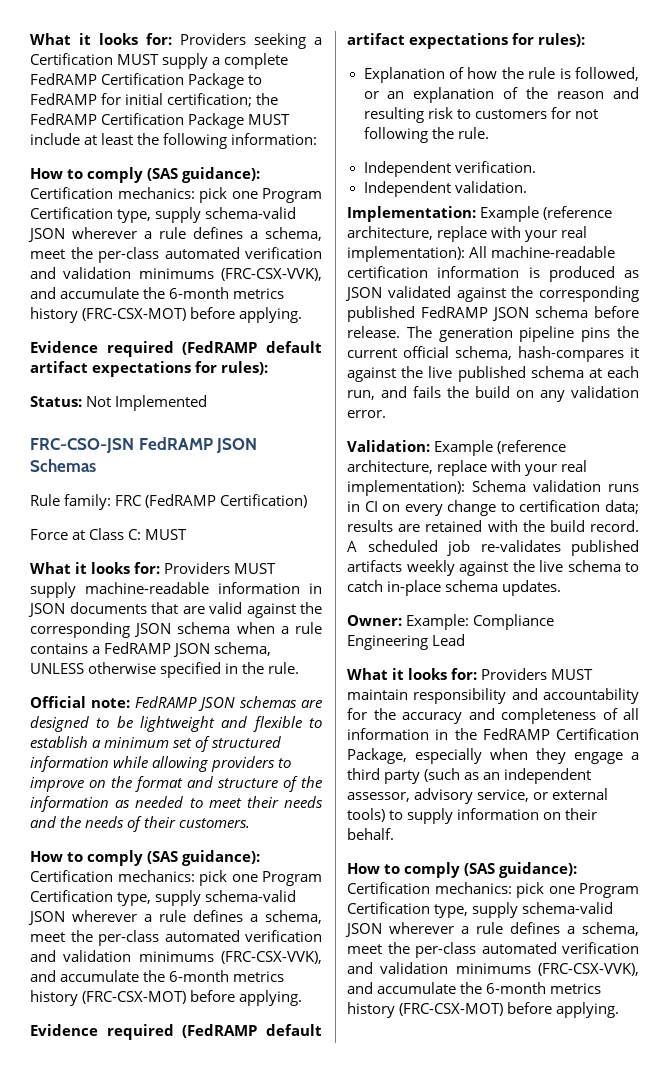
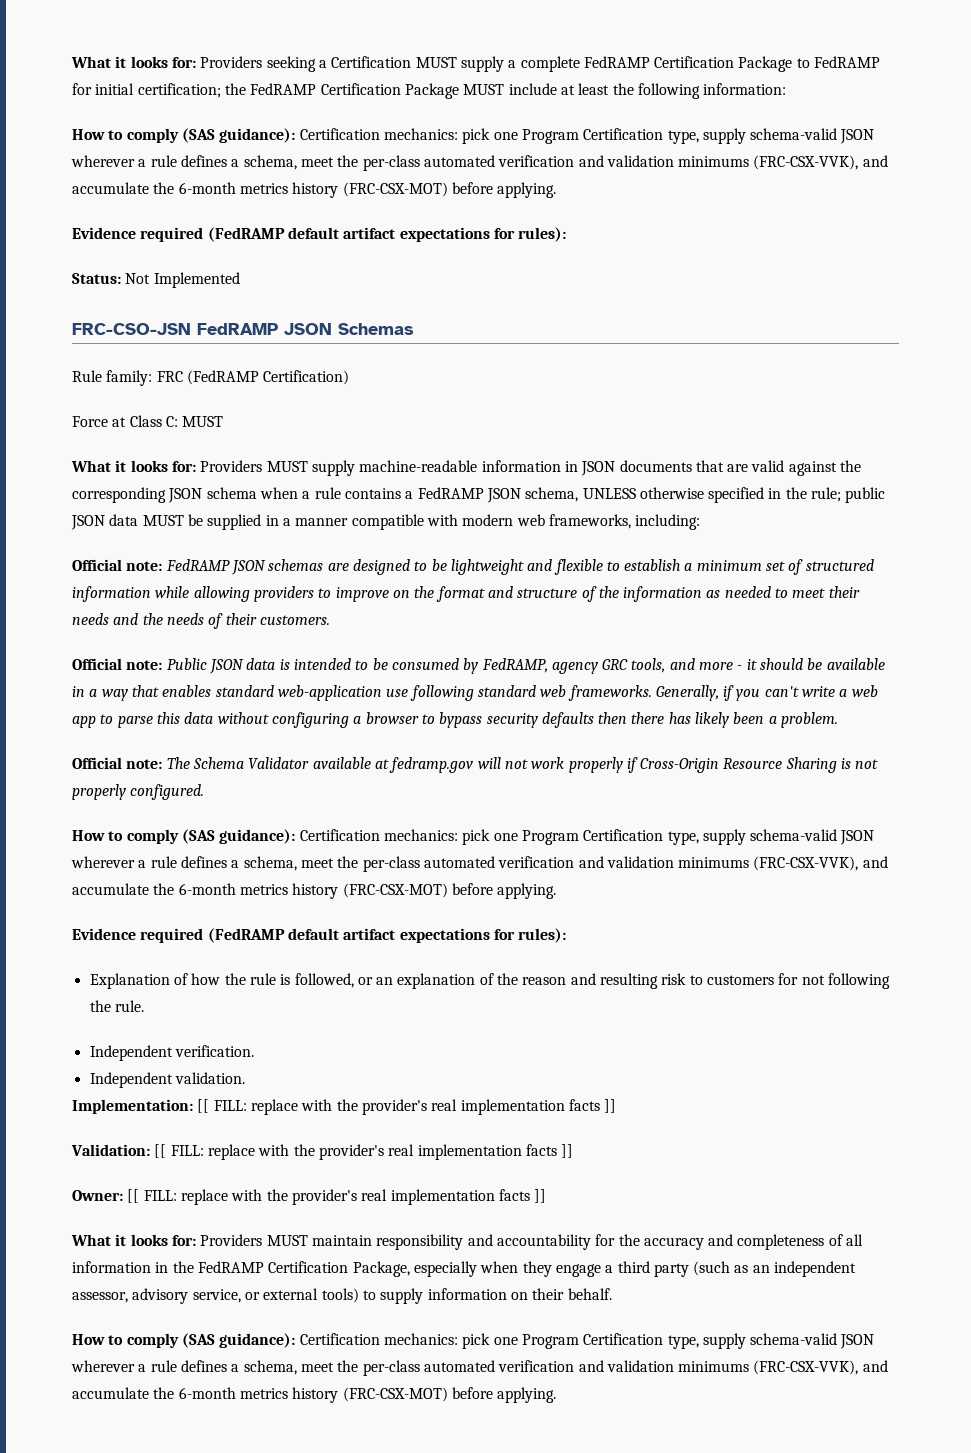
- What it looks for: Providers MUST supply machine-readable information in JSON documents that are valid against the corresponding JSON schema when a rule contains a FedRAMP JSON schema, UNLESS otherwise specified in the rule.
+ What it looks for: Providers MUST supply machine-readable information in JSON documents that are valid against the corresponding JSON schema when a rule contains a FedRAMP JSON schema, UNLESS otherwise specified in the rule; public JSON data MUST be supplied in a manner compatible with modern web frameworks, including:
+ Official note: Public JSON data is intended to be consumed by FedRAMP, agency GRC tools, and more - it should be available in a way that enables standard web-application use following standard web frameworks. Generally, if you can't write a web app to parse this data without configuring a browser to bypass security defaults then there has likely been a problem.
+ Official note: The Schema Validator available at fedramp.gov will not work properly if Cross-Origin Resource Sharing is not properly configured.
- Implementation: Example (reference architecture, replace with your real implementation): All machine-readable certification information is produced as JSON validated against the corresponding published FedRAMP JSON schema before release. The generation pipeline pins the current official schema, hash-compares it against the live published schema at each run, and fails the build on any validation error.
- Validation: Example (reference architecture, replace with your real implementation): Schema validation runs in CI on every change to certification data; results are retained with the build record. A scheduled job re-validates published artifacts weekly against the live schema to catch in-place schema updates.
- Owner: Example: Compliance Engineering Lead
+ Implementation: [[ FILL: replace with the provider's real implementation facts ]]
+ Validation: [[ FILL: replace with the provider's real implementation facts ]]
+ Owner: [[ FILL: replace with the provider's real implementation facts ]]

